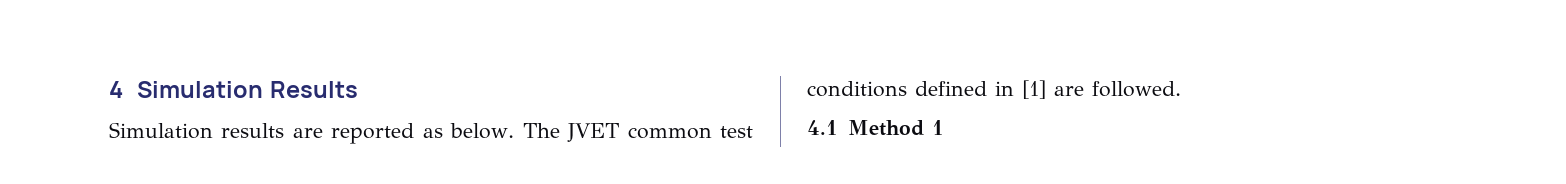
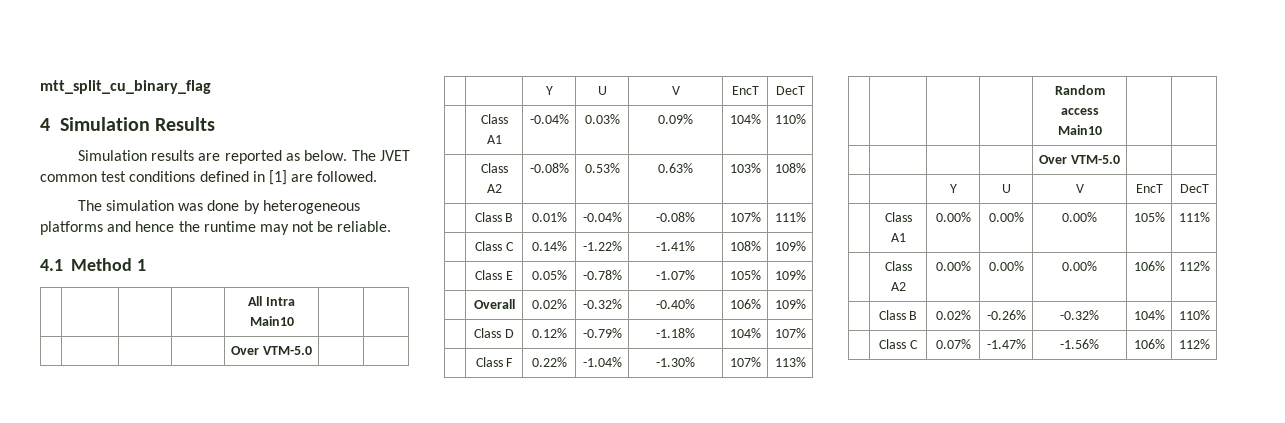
+ mtt_split_cu_binary_flag
+ The simulation was done by heterogeneous platforms and hence the runtime may not be reliable.
  4.1 Method 1
+ | | | | All Intra Main10 | |
+ | | | | Over VTM-5.0 | |
+ | | Y | U | V | EncT | DecT
+ | Class A1 | -0.04% | 0.03% | 0.09% | 104% | 110%
+ | Class A2 | -0.08% | 0.53% | 0.63% | 103% | 108%
+ | Class B | 0.01% | -0.04% | -0.08% | 107% | 111%
+ | Class C | 0.14% | -1.22% | -1.41% | 108% | 109%
+ | Class E | 0.05% | -0.78% | -1.07% | 105% | 109%
+ | Overall | 0.02% | -0.32% | -0.40% | 106% | 109%
+ | Class D | 0.12% | -0.79% | -1.18% | 104% | 107%
+ | Class F | 0.22% | -1.04% | -1.30% | 107% | 113%
+ | | | | Random access Main10 | |
+ | | | | Over VTM-5.0 | |
+ | | Y | U | V | EncT | DecT
+ | Class A1 | 0.00% | 0.00% | 0.00% | 105% | 111%
+ | Class A2 | 0.00% | 0.00% | 0.00% | 106% | 112%
+ | Class B | 0.02% | -0.26% | -0.32% | 104% | 110%
+ | Class C | 0.07% | -1.47% | -1.56% | 106% | 112%

